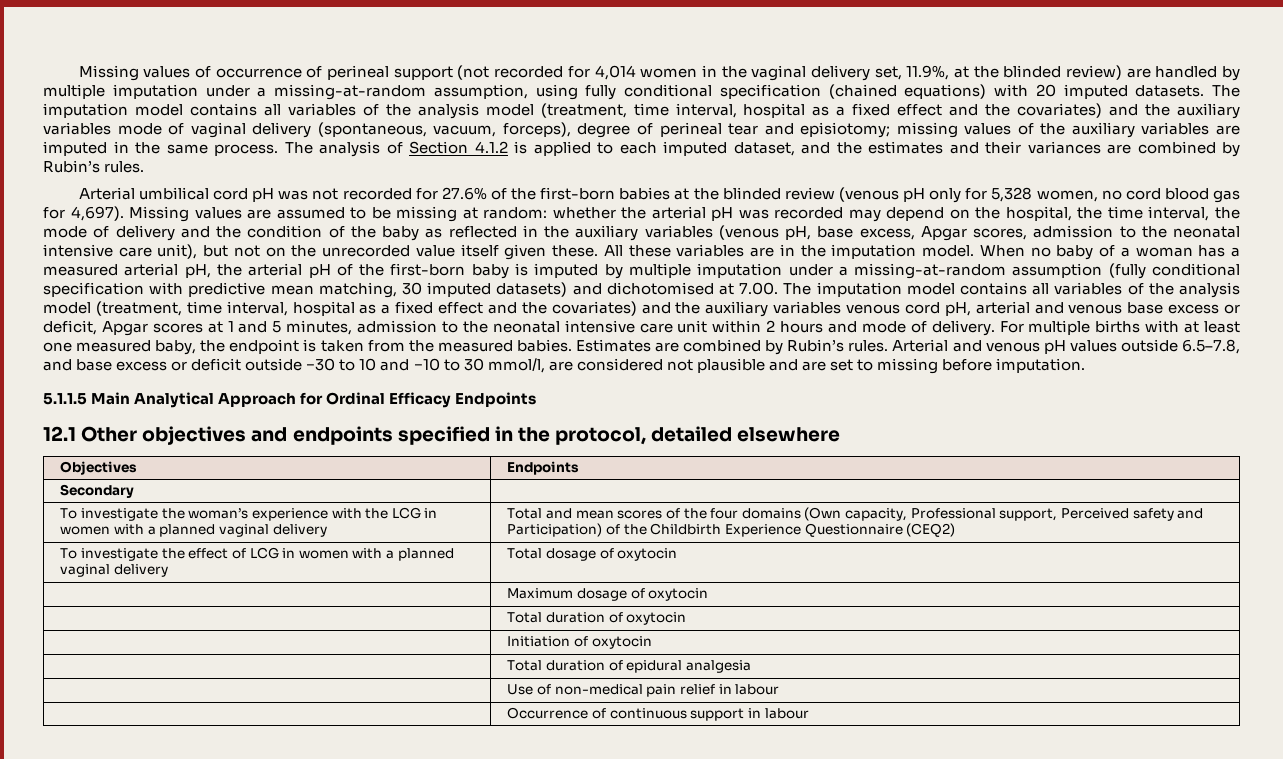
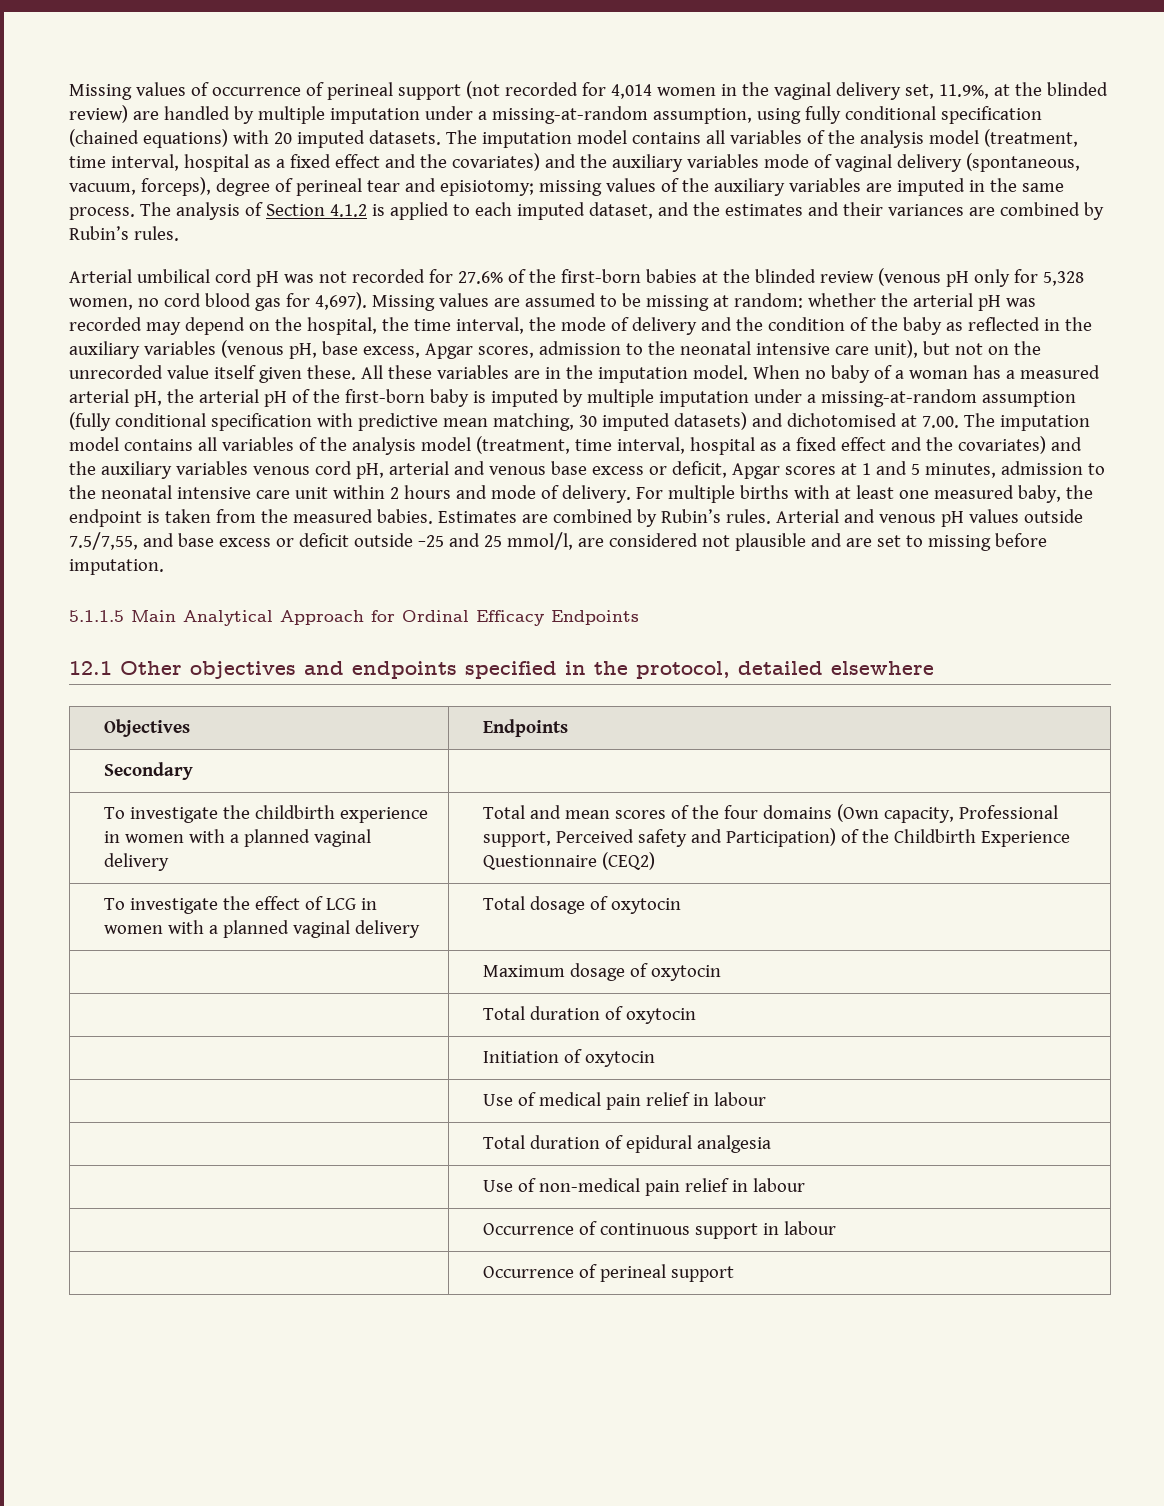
- Arterial and venous pH values outside 6.5–7.8, and base excess or deficit outside −30 to 10 and −10 to 30 mmol/l, are considered not plausible and are set to missing before imputation.
+ Arterial and venous pH values outside 7.5/7,55, and base excess or deficit outside −25 and 25 mmol/l, are considered not plausible and are set to missing before imputation.
- To investigate the woman’s experience with the LCG in women with a planned vaginal delivery | Total and mean scores of the four domains (Own capacity, Professional support, Perceived safety and Participation) of the Childbirth Experience Questionnaire (CEQ2)
+ To investigate the childbirth experience in women with a planned vaginal delivery | Total and mean scores of the four domains (Own capacity, Professional support, Perceived safety and Participation) of the Childbirth Experience Questionnaire (CEQ2)
+ | Use of medical pain relief in labour
+ | Occurrence of perineal support

